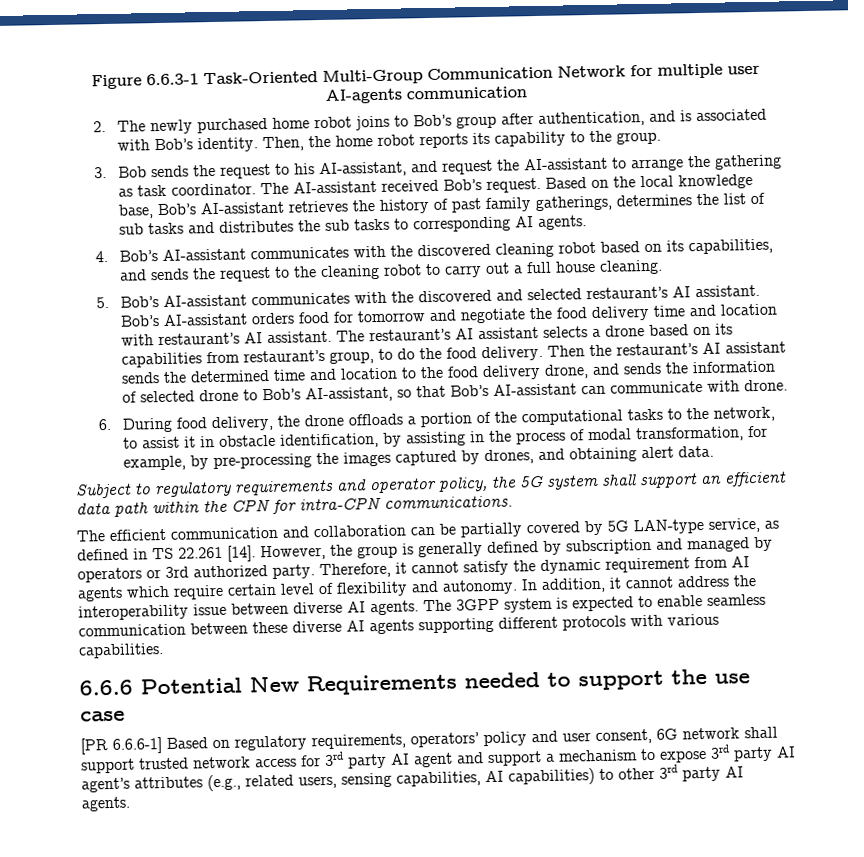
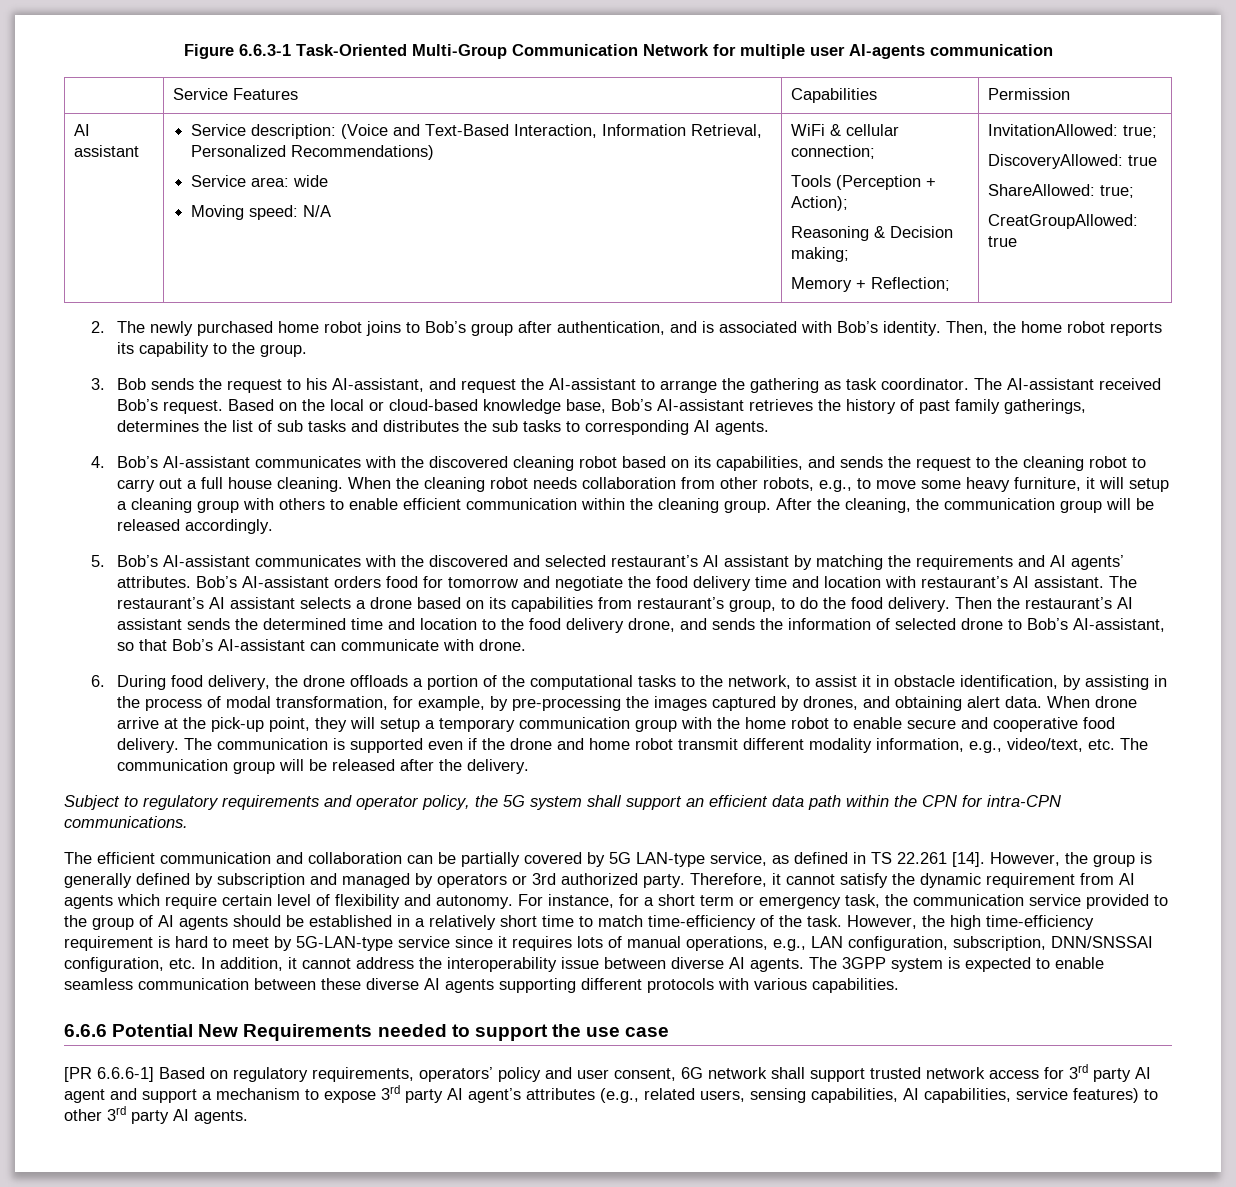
+ | Service Features | Capabilities | Permission
+ AI assistant | Service description: (Voice and Text-Based Interaction, Information Retrieval, Personalized Recommendations)
+ Service area: wide
+ Moving speed: N/A | WiFi & cellular connection;
+ Tools (Perception + Action);
+ Reasoning & Decision making;
+ Memory + Reflection; | InvitationAllowed: true;
+ DiscoveryAllowed: true
+ ShareAllowed: true;
+ CreatGroupAllowed: true
- Based on the local knowledge base, Bob’s AI-assistant retrieves the history of past family gatherings, determines the list of sub tasks and distributes the sub tasks to corresponding AI agents.
+ Based on the local or cloud-based knowledge base, Bob’s AI-assistant retrieves the history of past family gatherings, determines the list of sub tasks and distributes the sub tasks to corresponding AI agents.
+ When the cleaning robot needs collaboration from other robots, e.g., to move some heavy furniture, it will setup a cleaning group with others to enable efficient communication within the cleaning group. After the cleaning, the communication group will be released accordingly.
- 5. Bob’s AI-assistant communicates with the discovered and selected restaurant’s AI assistant.
+ 5. Bob’s AI-assistant communicates with the discovered and selected restaurant’s AI assistant by matching the requirements and AI agents’ attributes.
+ When drone arrive at the pick-up point, they will setup a temporary communication group with the home robot to enable secure and cooperative food delivery. The communication is supported even if the drone and home robot transmit different modality information, e.g., video/text, etc. The communication group will be released after the delivery.
- In addition, it cannot address the interoperability issue between diverse AI agents.
+ For instance, for a short term or emergency task, the communication service provided to the group of AI agents should be established in a relatively short time to match time-efficiency of the task. However, the high time-efficiency requirement is hard to meet by 5G-LAN-type service since it requires lots of manual operations, e.g., LAN configuration, subscription, DNN/SNSSAI configuration, etc. In addition, it cannot address the interoperability issue between diverse AI agents.
- [PR 6.6.6-1] Based on regulatory requirements, operators’ policy and user consent, 6G network shall support trusted network access for 3rd party AI agent and support a mechanism to expose 3rd party AI agent’s attributes (e.g., related users, sensing capabilities, AI capabilities) to other 3rd party AI agents.
+ [PR 6.6.6-1] Based on regulatory requirements, operators’ policy and user consent, 6G network shall support trusted network access for 3rd party AI agent and support a mechanism to expose 3rd party AI agent’s attributes (e.g., related users, sensing capabilities, AI capabilities, service features) to other 3rd party AI agents.

